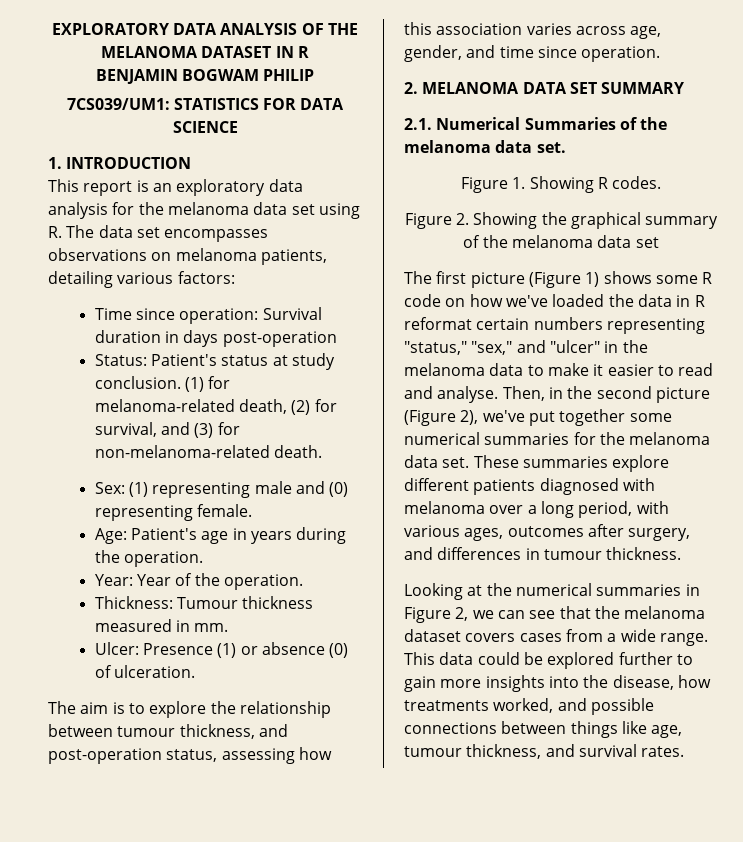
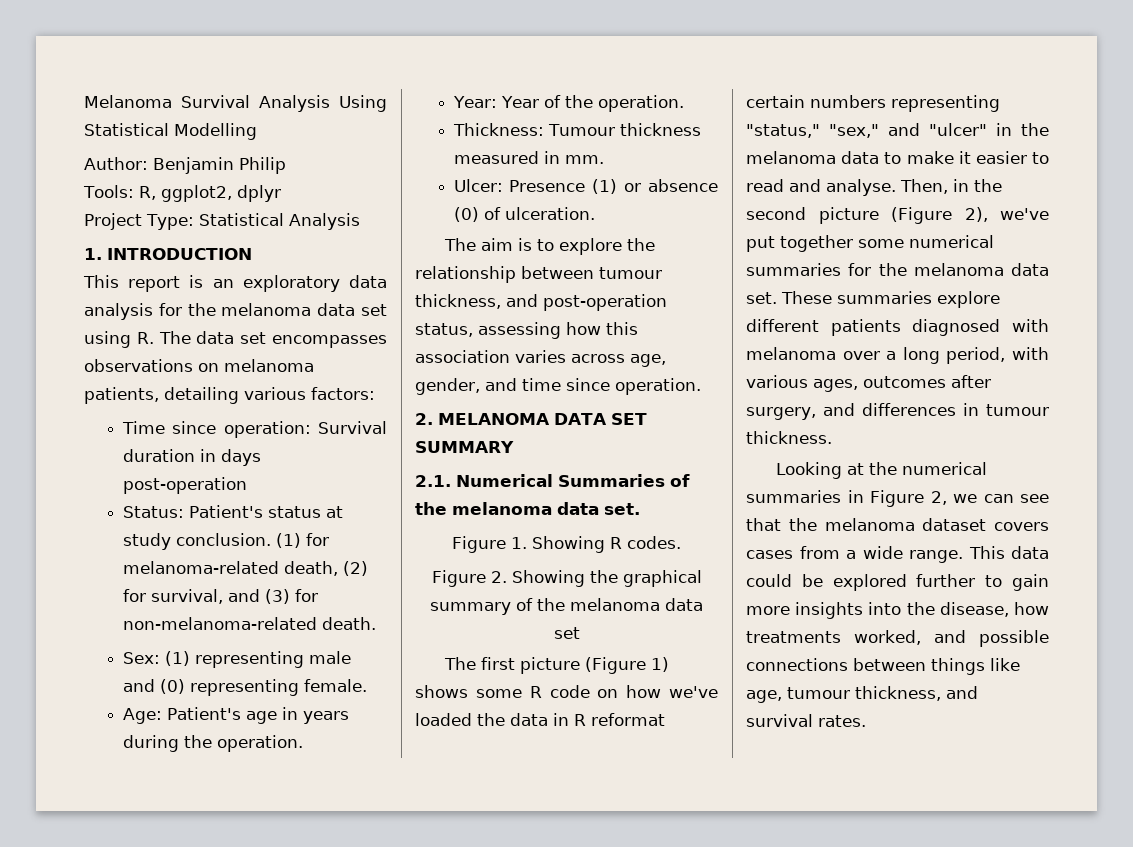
- EXPLORATORY DATA ANALYSIS OF THE MELANOMA DATASET IN R
- BENJAMIN BOGWAM PHILIP
- 7CS039/UM1: STATISTICS FOR DATA SCIENCE
+ Melanoma Survival Analysis Using Statistical Modelling
+ Author: Benjamin Philip
+ Tools: R, ggplot2, dplyr
+ Project Type: Statistical Analysis

